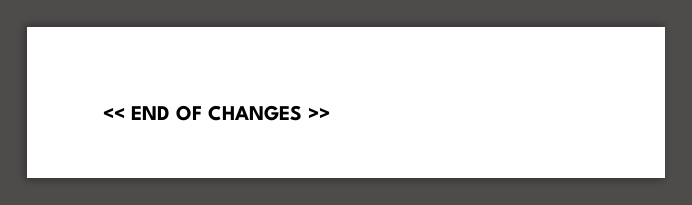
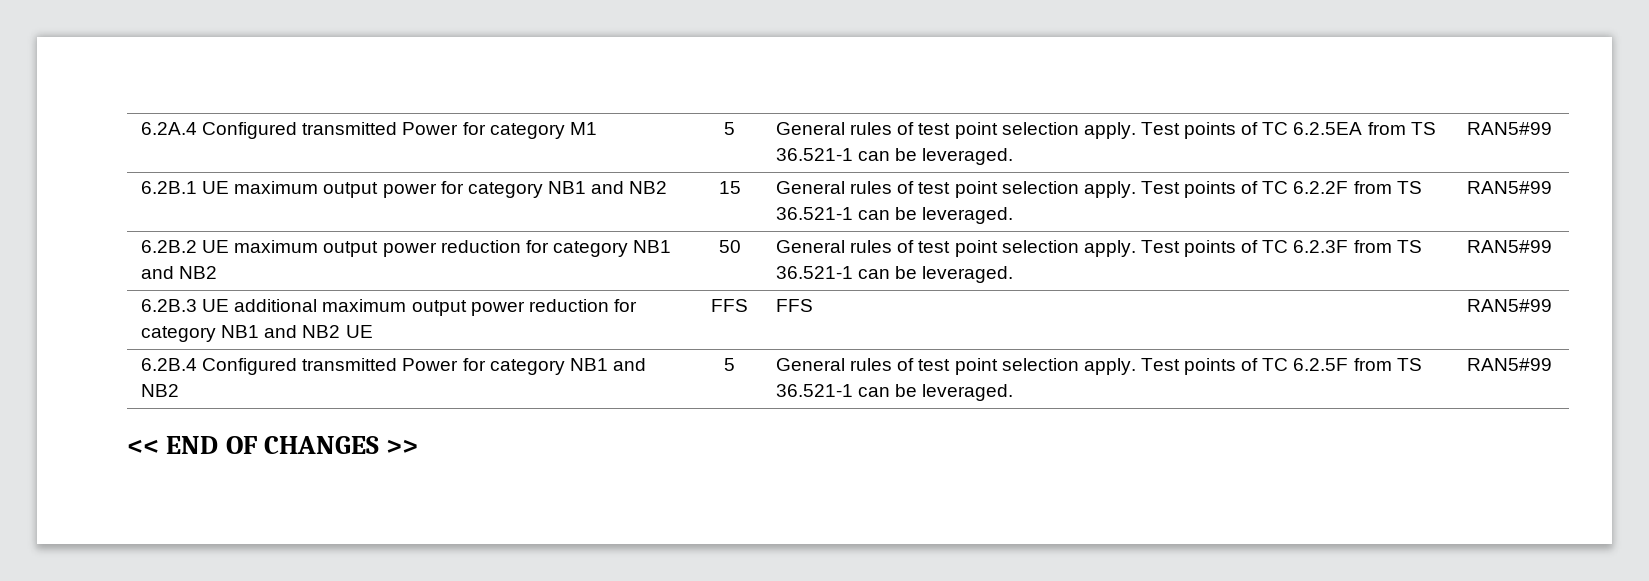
+ 6.2A.4 Configured transmitted Power for category M1 | 5 | General rules of test point selection apply. Test points of TC 6.2.5EA from TS 36.521-1 can be leveraged. | RAN5#99
+ 6.2B.1 UE maximum output power for category NB1 and NB2 | 15 | General rules of test point selection apply. Test points of TC 6.2.2F from TS 36.521-1 can be leveraged. | RAN5#99
+ 6.2B.2 UE maximum output power reduction for category NB1 and NB2 | 50 | General rules of test point selection apply. Test points of TC 6.2.3F from TS 36.521-1 can be leveraged. | RAN5#99
+ 6.2B.3 UE additional maximum output power reduction for category NB1 and NB2 UE | FFS | FFS | RAN5#99
+ 6.2B.4 Configured transmitted Power for category NB1 and NB2 | 5 | General rules of test point selection apply. Test points of TC 6.2.5F from TS 36.521-1 can be leveraged. | RAN5#99

